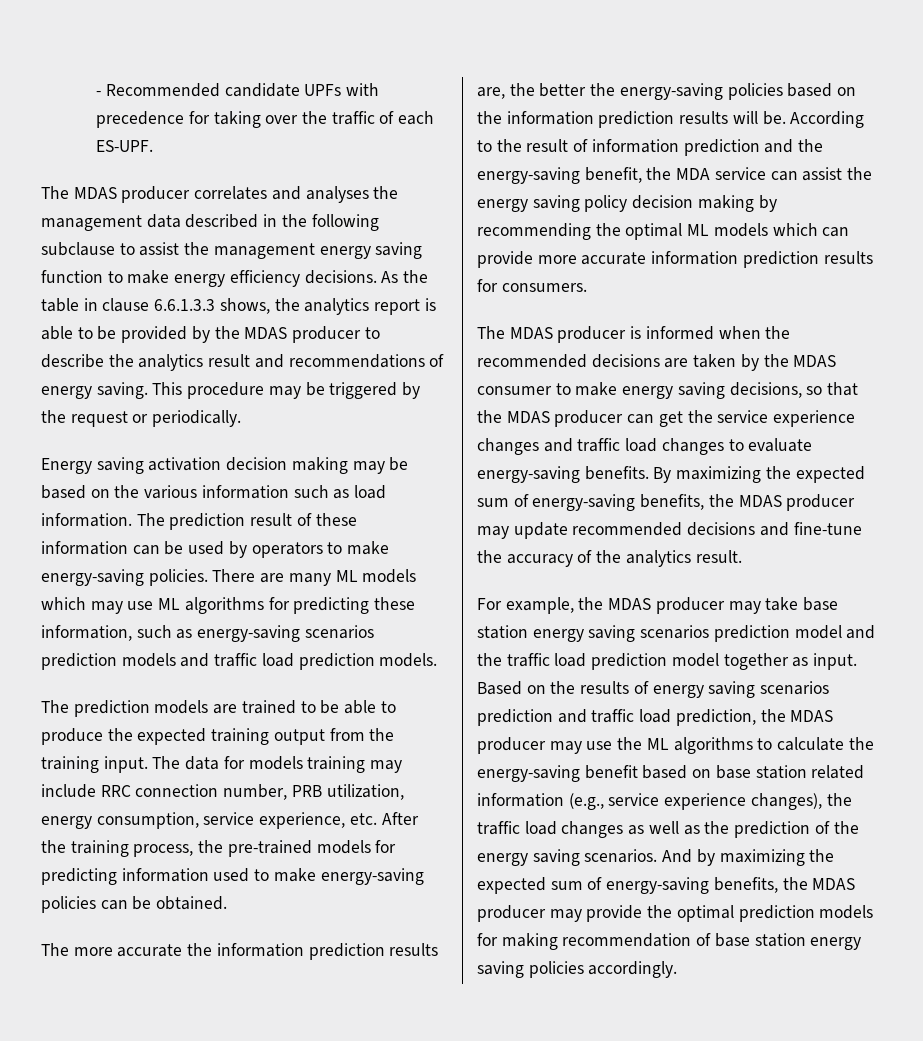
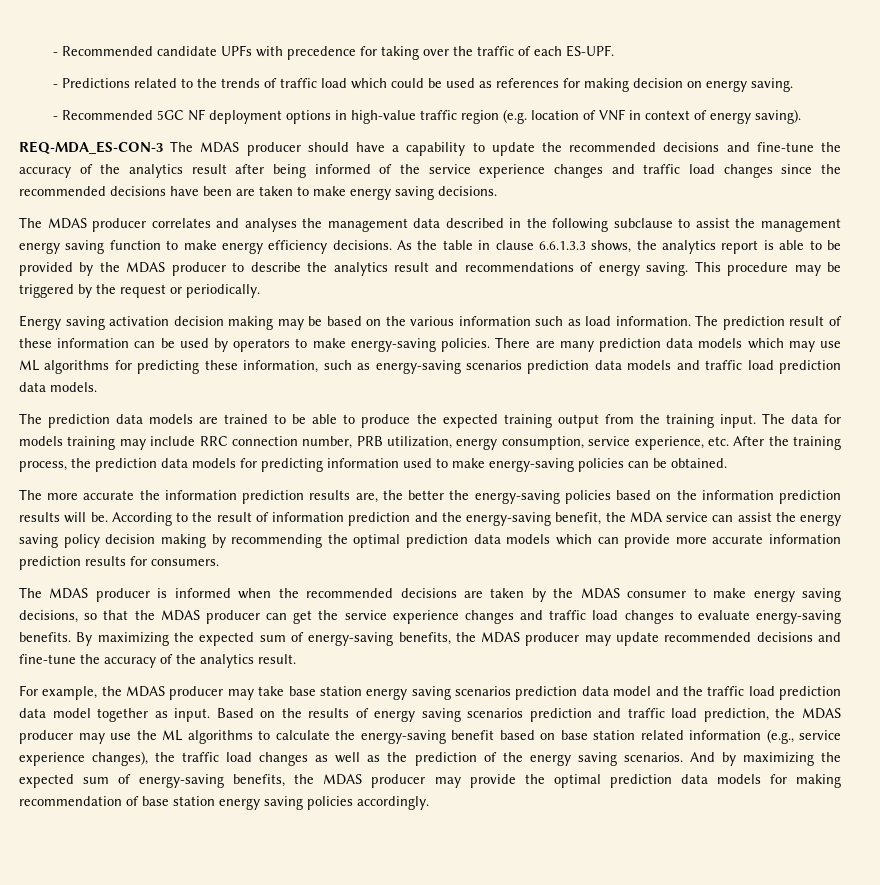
+ - Predictions related to the trends of traffic load which could be used as references for making decision on energy saving.
+ - Recommended 5GC NF deployment options in high-value traffic region (e.g. location of VNF in context of energy saving).
+ REQ-MDA_ES-CON-3 The MDAS producer should have a capability to update the recommended decisions and fine-tune the accuracy of the analytics result after being informed of the service experience changes and traffic load changes since the recommended decisions have been are taken to make energy saving decisions.
- There are many ML models which may use ML algorithms for predicting these information, such as energy-saving scenarios prediction models and traffic load prediction models.
+ There are many prediction data models which may use ML algorithms for predicting these information, such as energy-saving scenarios prediction data models and traffic load prediction data models.
- The prediction models are trained to be able to produce the expected training output from the training input.
+ The prediction data models are trained to be able to produce the expected training output from the training input.
- The data for models training may include RRC connection number, PRB utilization, energy consumption, service experience, etc. After the training process, the pre-trained models for predicting information used to make energy-saving policies can be obtained.
+ The data for models training may include RRC connection number, PRB utilization, energy consumption, service experience, etc. After the training process, the prediction data models for predicting information used to make energy-saving policies can be obtained.
- According to the result of information prediction and the energy-saving benefit, the MDA service can assist the energy saving policy decision making by recommending the optimal ML models which can provide more accurate information prediction results for consumers.
+ According to the result of information prediction and the energy-saving benefit, the MDA service can assist the energy saving policy decision making by recommending the optimal prediction data models which can provide more accurate information prediction results for consumers.
- For example, the MDAS producer may take base station energy saving scenarios prediction model and the traffic load prediction model together as input.
+ For example, the MDAS producer may take base station energy saving scenarios prediction data model and the traffic load prediction data model together as input.
- And by maximizing the expected sum of energy-saving benefits, the MDAS producer may provide the optimal prediction models for making recommendation of base station energy saving policies accordingly.
+ And by maximizing the expected sum of energy-saving benefits, the MDAS producer may provide the optimal prediction data models for making recommendation of base station energy saving policies accordingly.

